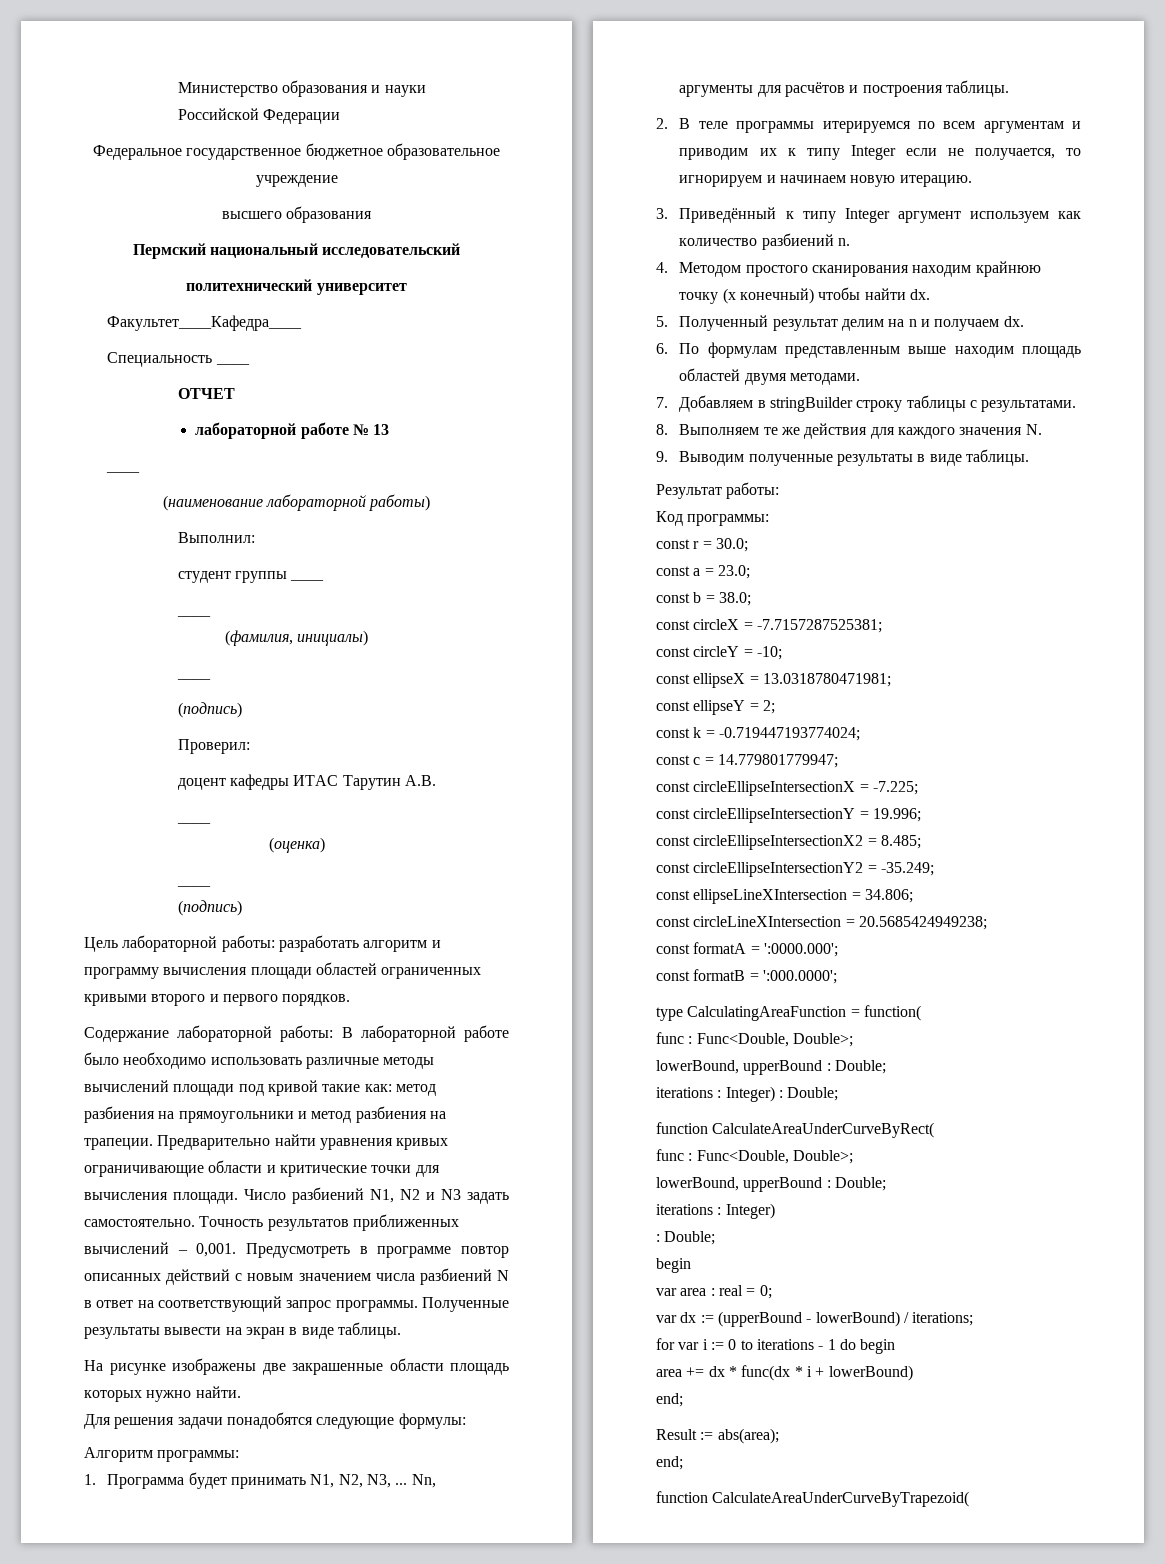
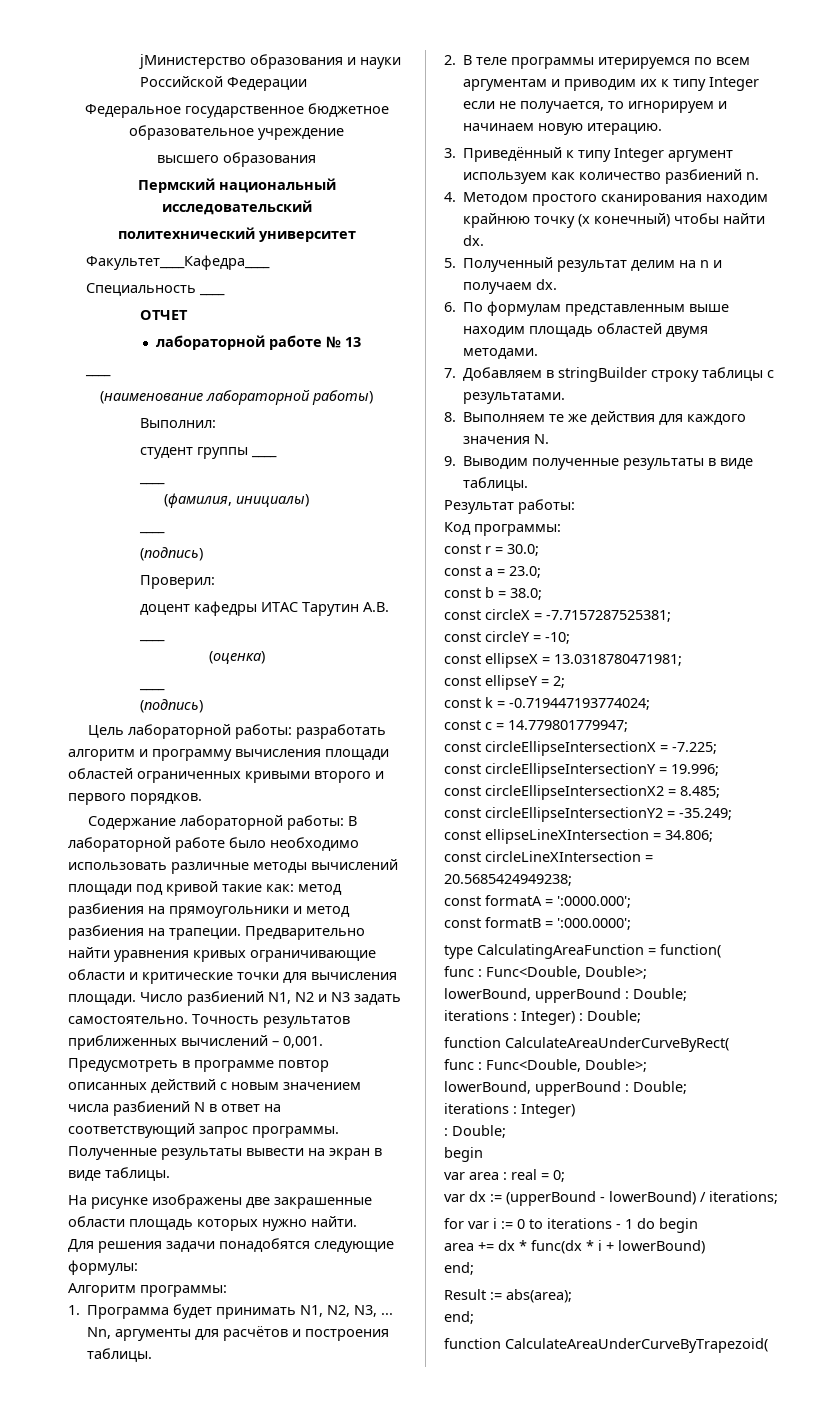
- Министерство образования и науки Российской Федерации
+ jМинистерство образования и науки Российской Федерации

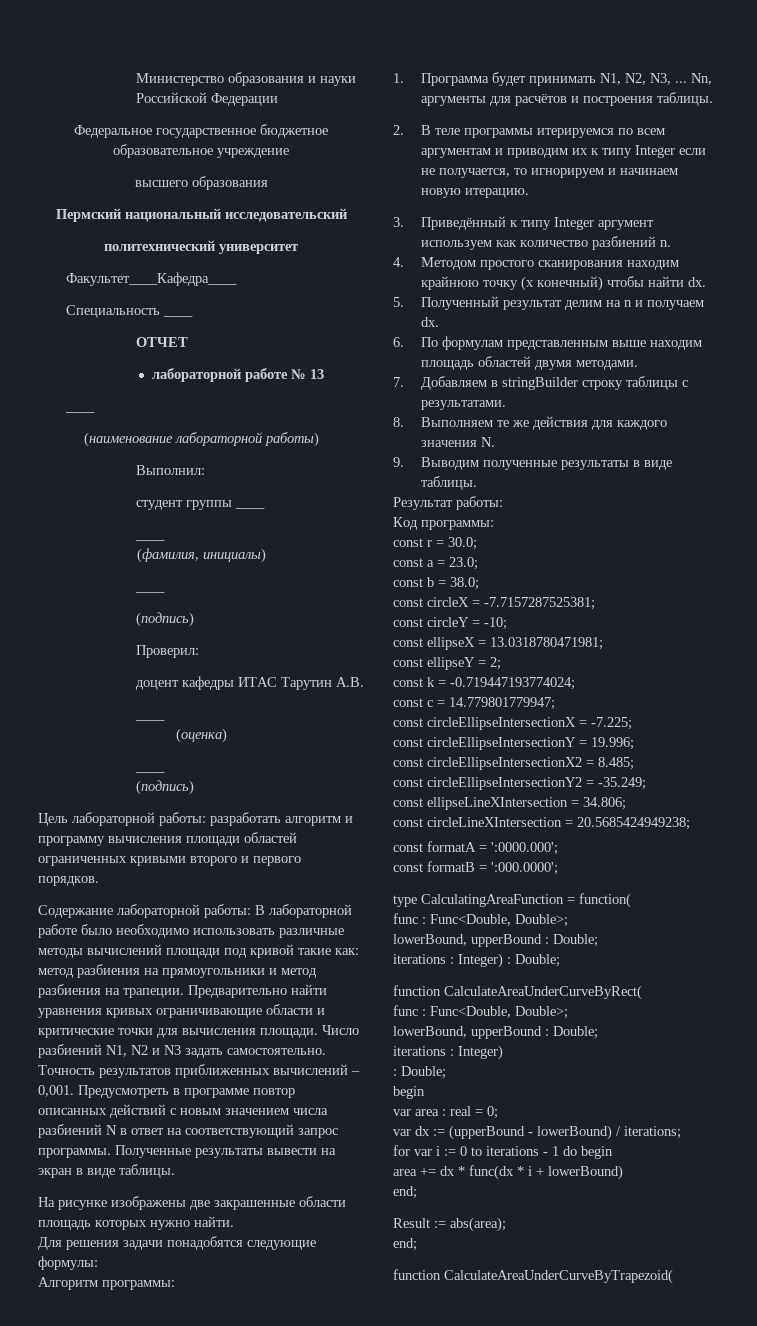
- jМинистерство образования и науки Российской Федерации
+ Министерство образования и науки Российской Федерации

